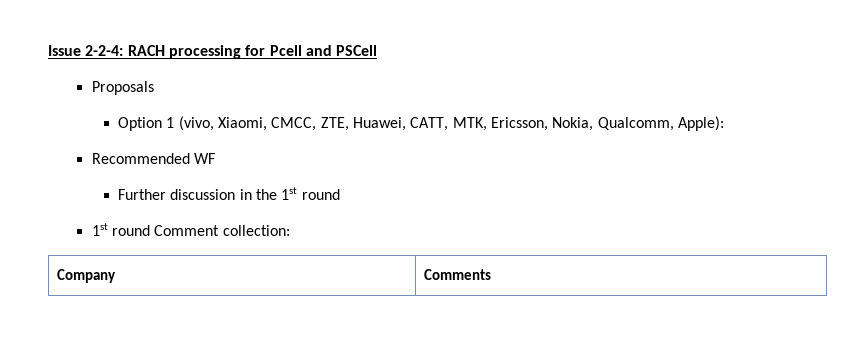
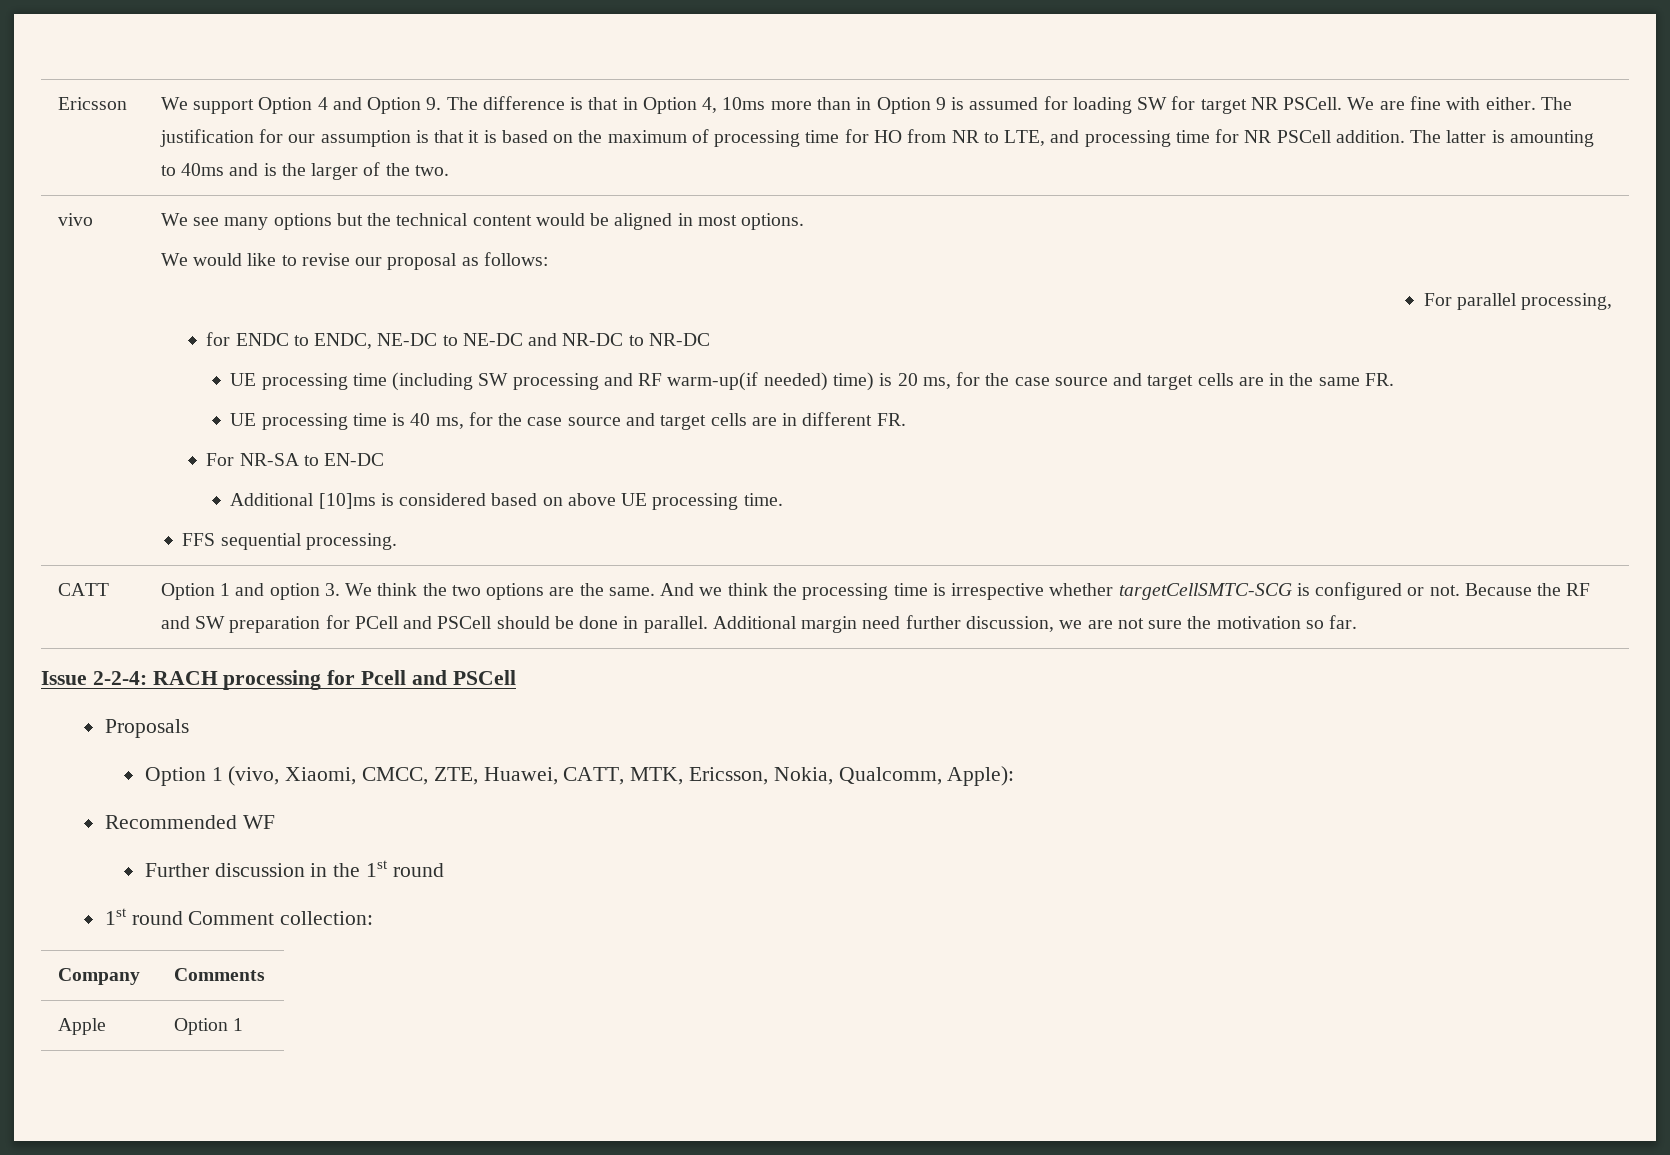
+ Ericsson | We support Option 4 and Option 9. The difference is that in Option 4, 10ms more than in Option 9 is assumed for loading SW for target NR PSCell. We are fine with either. The justification for our assumption is that it is based on the maximum of processing time for HO from NR to LTE, and processing time for NR PSCell addition. The latter is amounting to 40ms and is the larger of the two.
+ vivo | We see many options but the technical content would be aligned in most options.
+ We would like to revise our proposal as follows:
+ For parallel processing,
+ for ENDC to ENDC, NE-DC to NE-DC and NR-DC to NR-DC
+ UE processing time (including SW processing and RF warm-up(if needed) time) is 20 ms, for the case source and target cells are in the same FR.
+ UE processing time is 40 ms, for the case source and target cells are in different FR.
+ For NR-SA to EN-DC
+ Additional [10]ms is considered based on above UE processing time.
+ FFS sequential processing.
+ CATT | Option 1 and option 3. We think the two options are the same. And we think the processing time is irrespective whether targetCellSMTC-SCG is configured or not. Because the RF and SW preparation for PCell and PSCell should be done in parallel. Additional margin need further discussion, we are not sure the motivation so far.
+ Apple | Option 1

